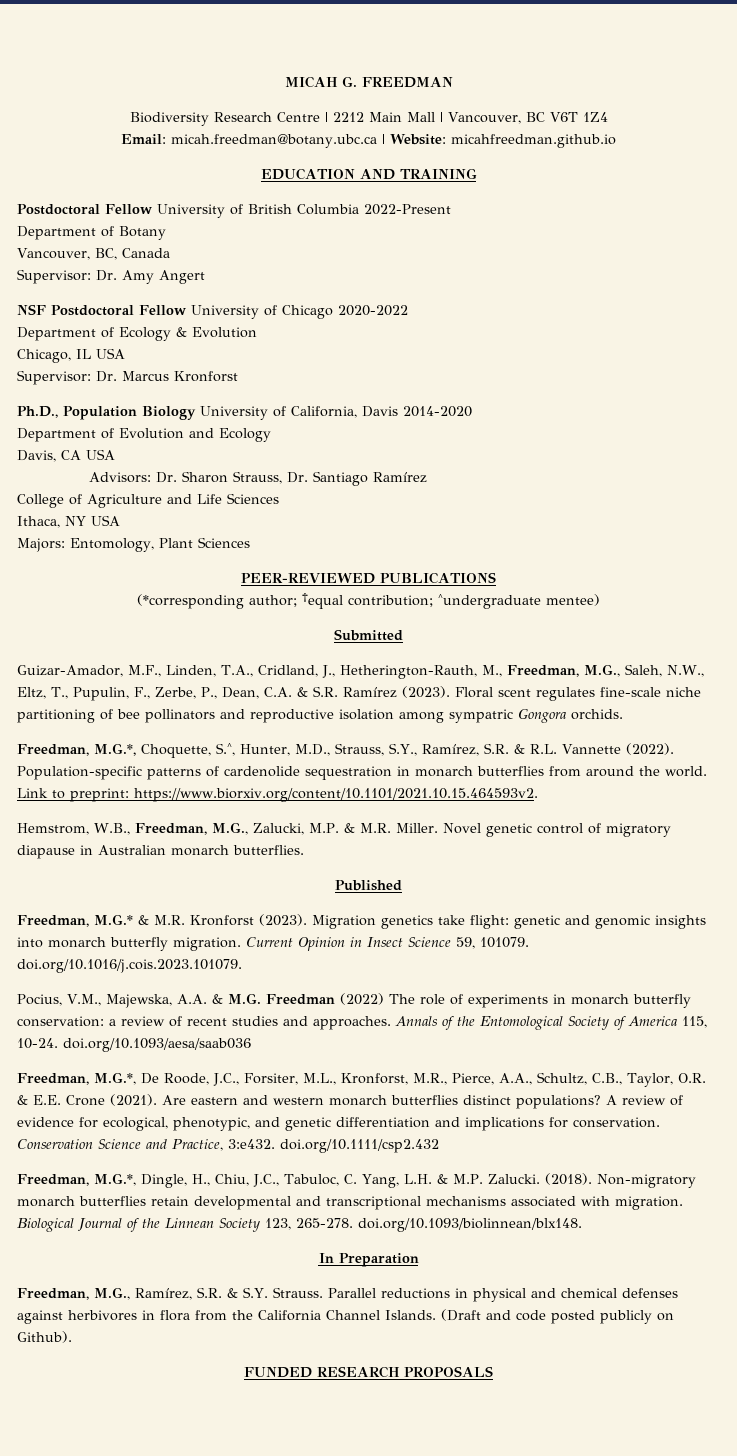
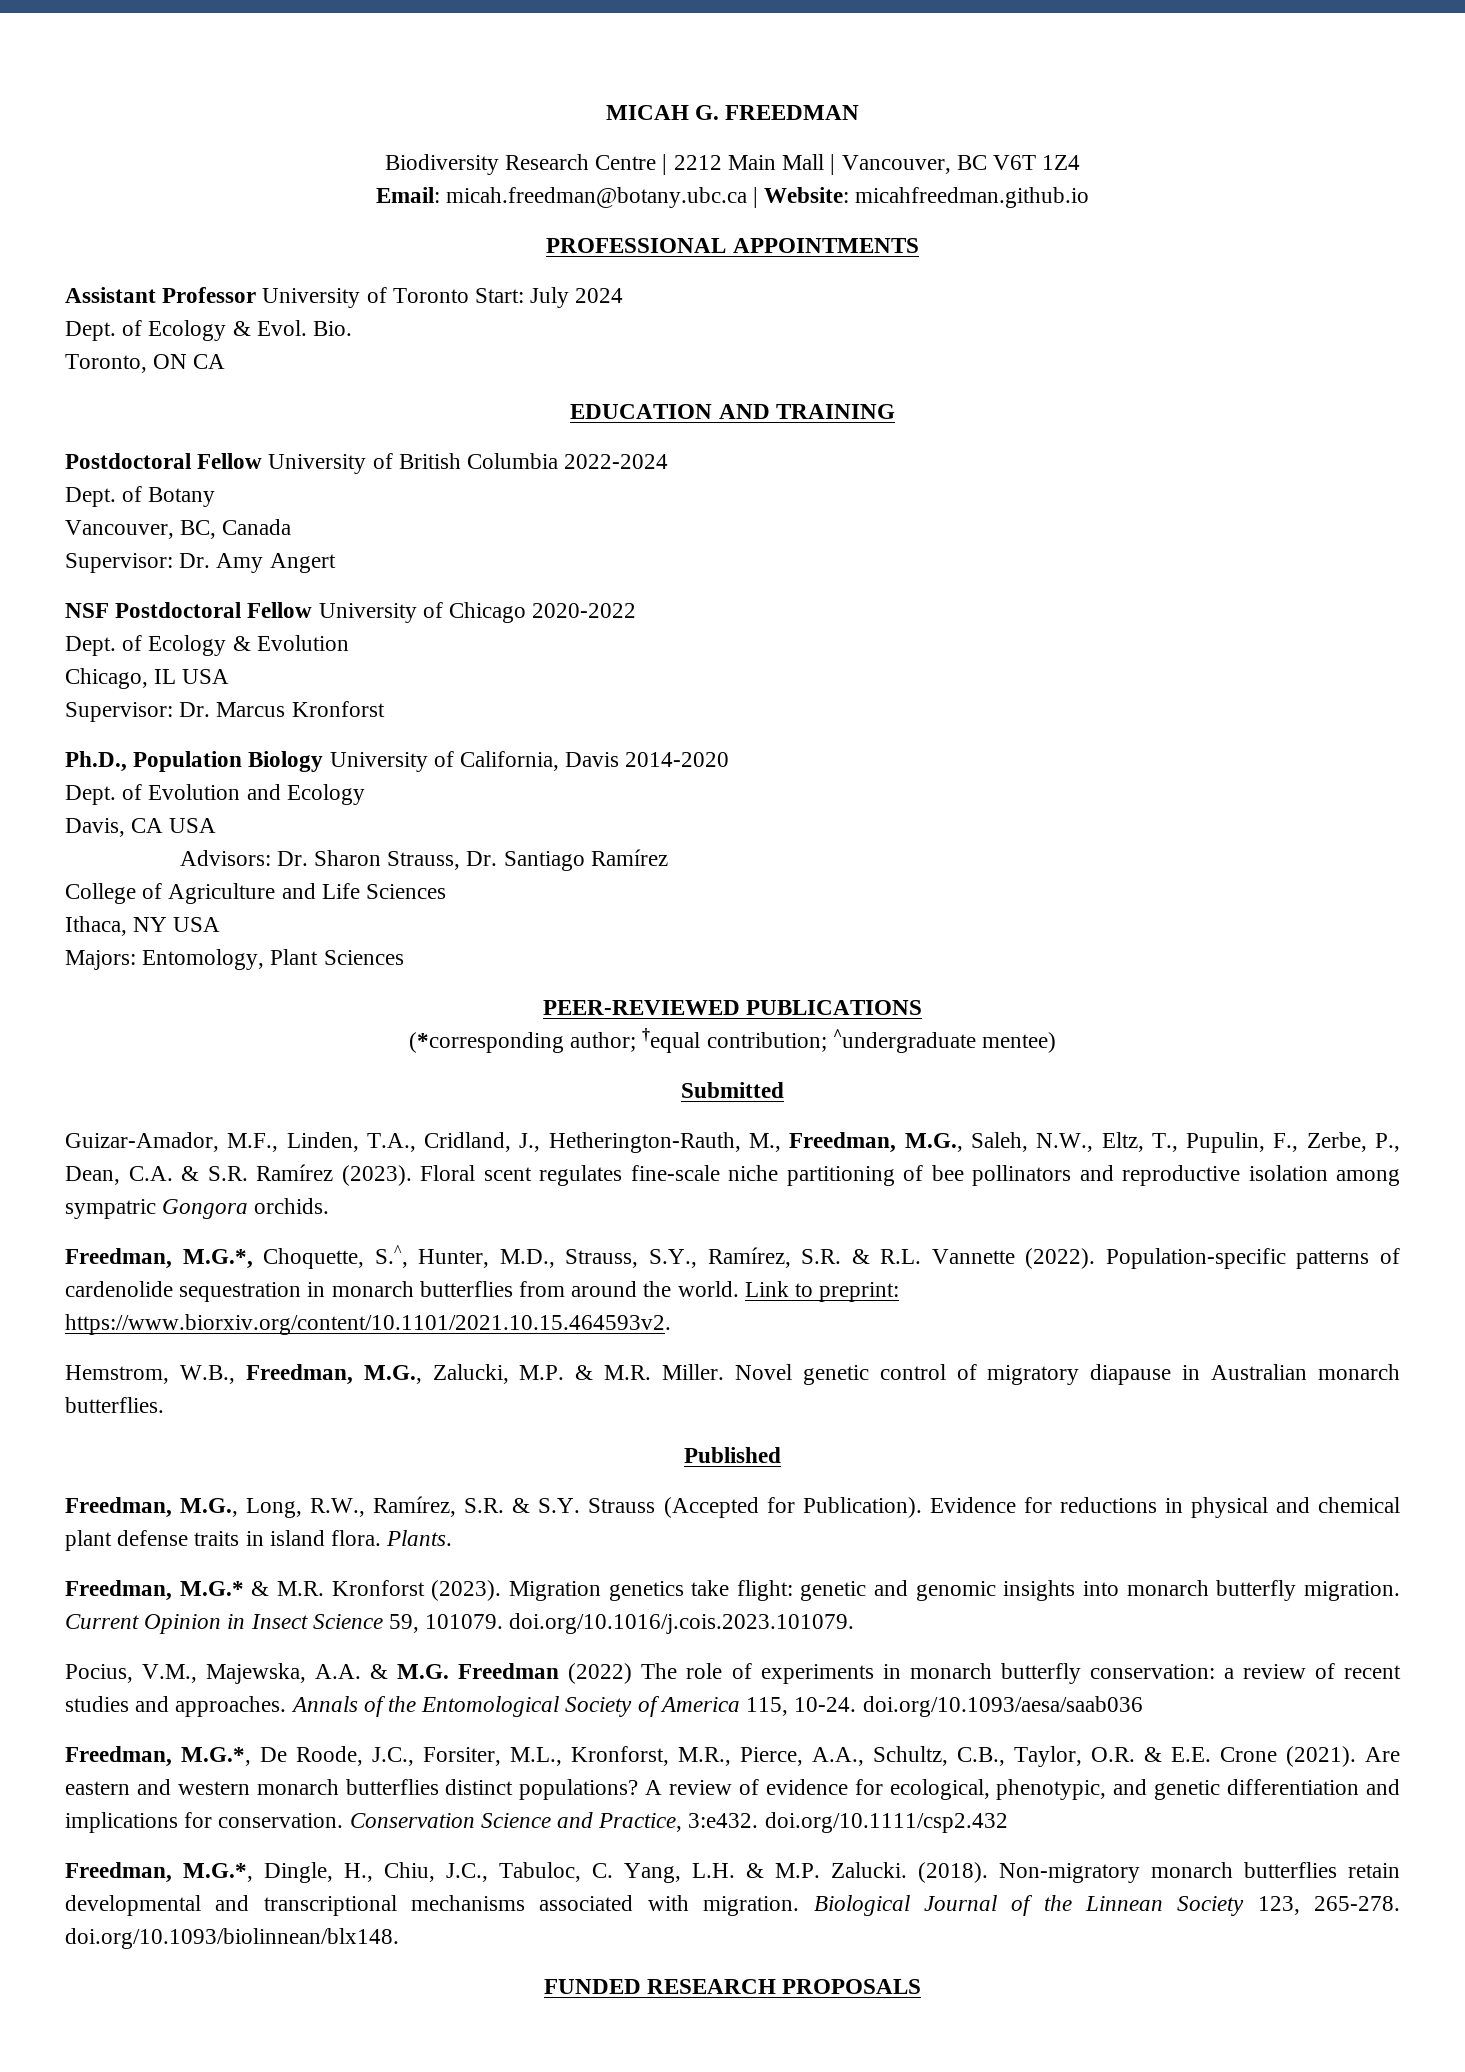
+ PROFESSIONAL APPOINTMENTS
+ Assistant Professor University of Toronto Start: July 2024
+ Dept. of Ecology & Evol. Bio.
+ Toronto, ON CA
- Postdoctoral Fellow University of British Columbia 2022-Present
- Department of Botany
+ Postdoctoral Fellow University of British Columbia 2022-2024
+ Dept. of Botany
- Department of Ecology & Evolution
+ Dept. of Ecology & Evolution
- Department of Evolution and Ecology
+ Dept. of Evolution and Ecology
+ Freedman, M.G., Long, R.W., Ramírez, S.R. & S.Y. Strauss (Accepted for Publication). Evidence for reductions in physical and chemical plant defense traits in island flora. Plants.
- In Preparation
- Freedman, M.G., Ramírez, S.R. & S.Y. Strauss. Parallel reductions in physical and chemical defenses against herbivores in flora from the California Channel Islands. (Draft and code posted publicly on Github).

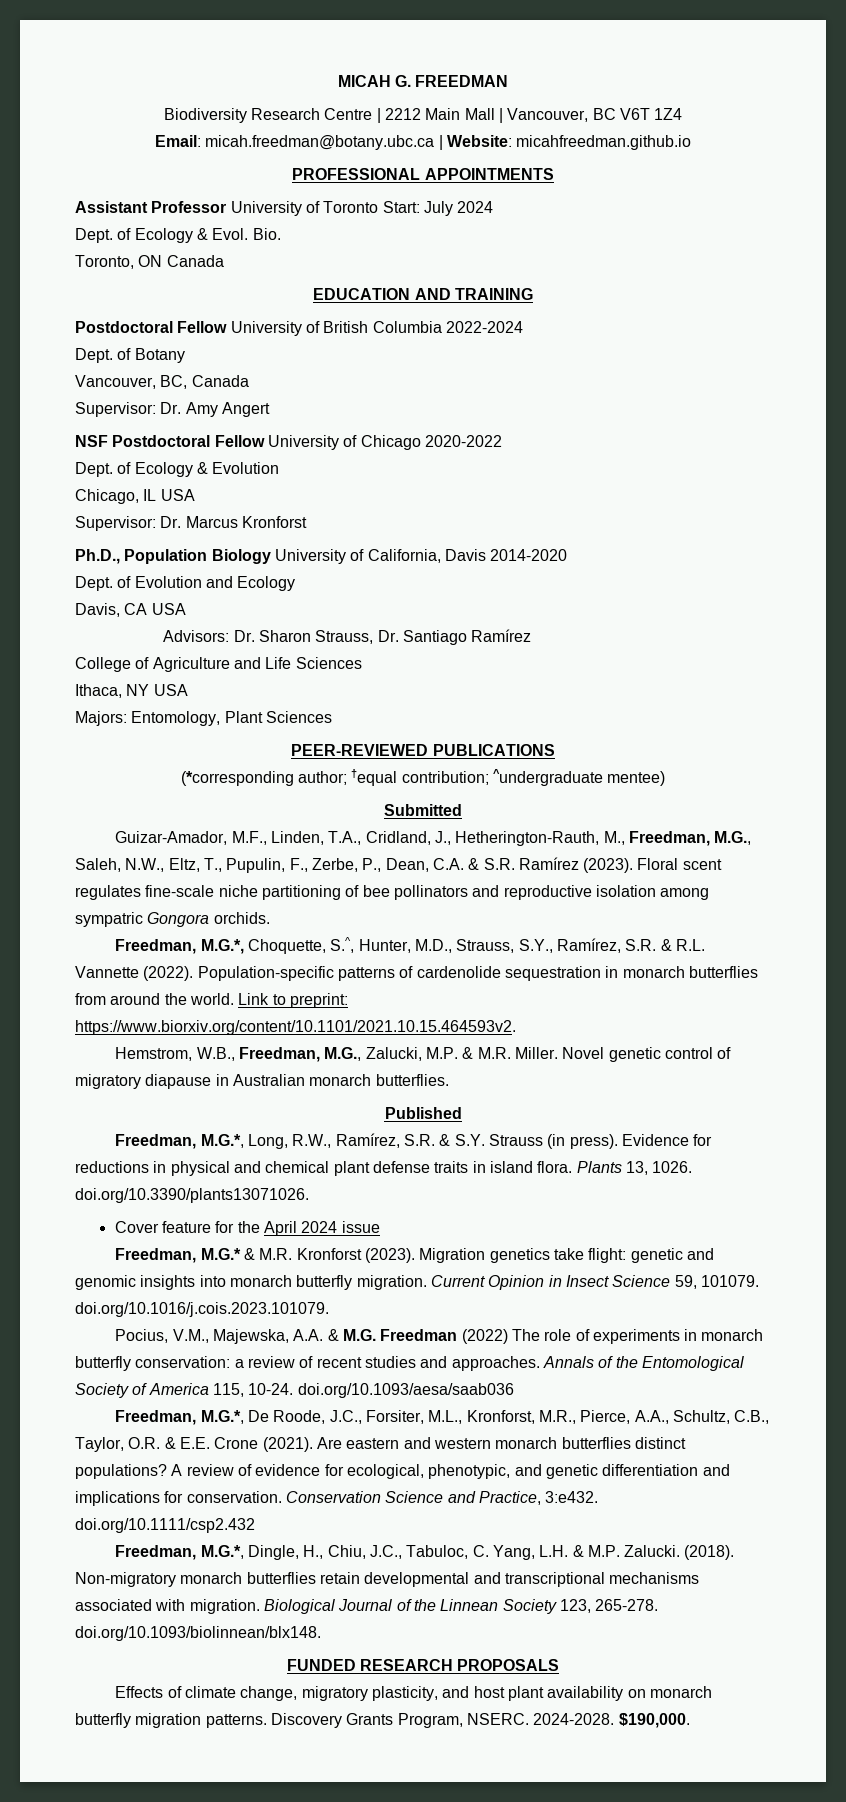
- Toronto, ON CA
+ Toronto, ON Canada
- Freedman, M.G., Long, R.W., Ramírez, S.R. & S.Y. Strauss (Accepted for Publication).
+ Freedman, M.G.*, Long, R.W., Ramírez, S.R. & S.Y. Strauss (in press).
- Plants.
+ Plants 13, 1026. doi.org/10.3390/plants13071026.
+ Cover feature for the April 2024 issue
+ Effects of climate change, migratory plasticity, and host plant availability on monarch butterfly migration patterns. Discovery Grants Program, NSERC. 2024-2028. $190,000.

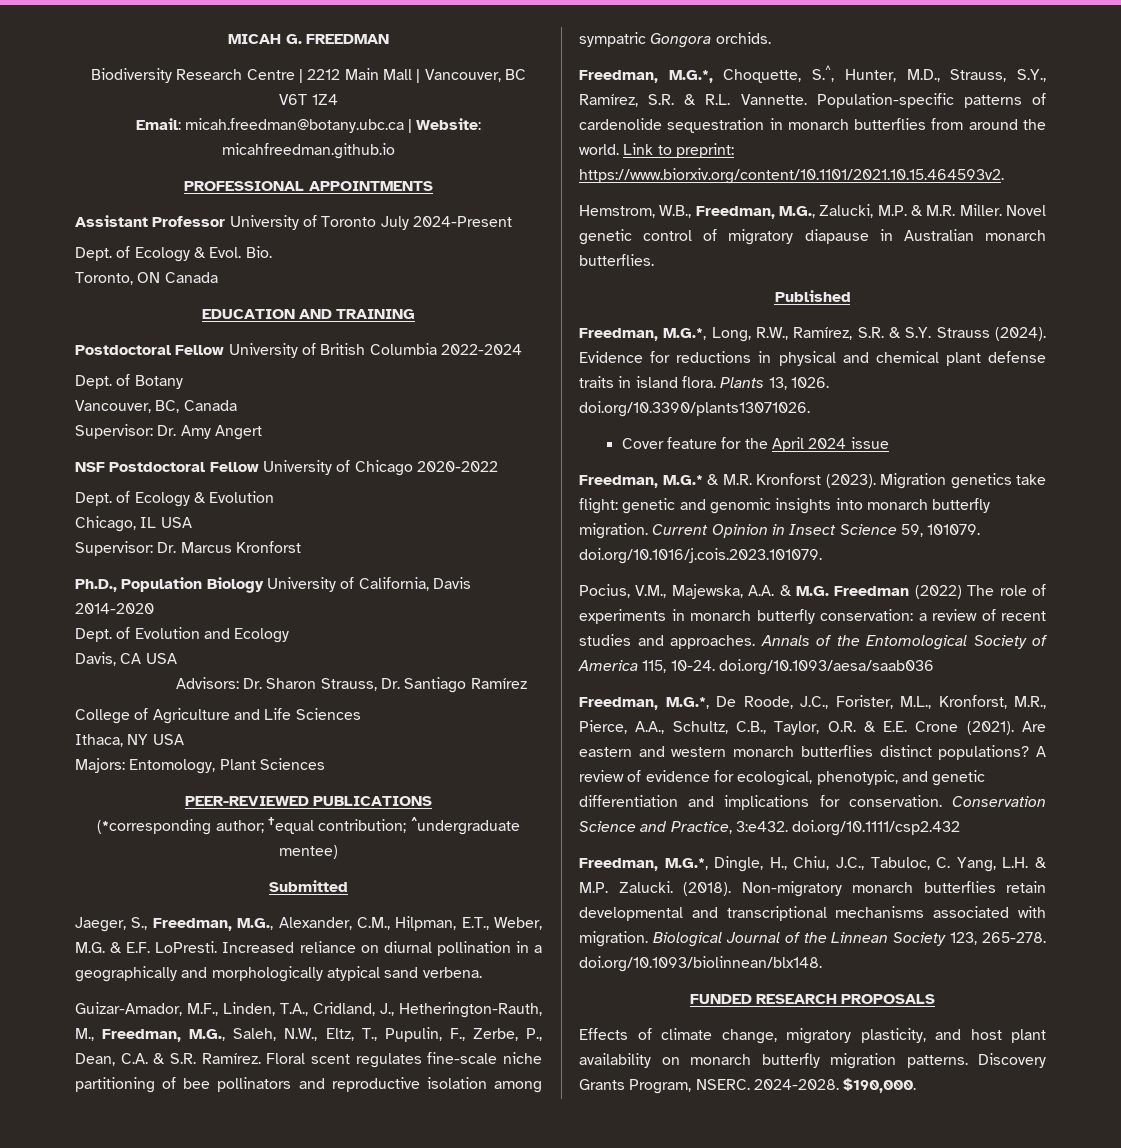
- Assistant Professor University of Toronto Start: July 2024
+ Assistant Professor University of Toronto July 2024-Present
+ Jaeger, S., Freedman, M.G., Alexander, C.M., Hilpman, E.T., Weber, M.G. & E.F. LoPresti. Increased reliance on diurnal pollination in a geographically and morphologically atypical sand verbena.
- Guizar-Amador, M.F., Linden, T.A., Cridland, J., Hetherington-Rauth, M., Freedman, M.G., Saleh, N.W., Eltz, T., Pupulin, F., Zerbe, P., Dean, C.A. & S.R. Ramírez (2023).
+ Guizar-Amador, M.F., Linden, T.A., Cridland, J., Hetherington-Rauth, M., Freedman, M.G., Saleh, N.W., Eltz, T., Pupulin, F., Zerbe, P., Dean, C.A. & S.R. Ramírez.
- Freedman, M.G.*, Choquette, S.^, Hunter, M.D., Strauss, S.Y., Ramírez, S.R. & R.L. Vannette (2022).
+ Freedman, M.G.*, Choquette, S.^, Hunter, M.D., Strauss, S.Y., Ramírez, S.R. & R.L. Vannette.
- Freedman, M.G.*, Long, R.W., Ramírez, S.R. & S.Y. Strauss (in press).
+ Freedman, M.G.*, Long, R.W., Ramírez, S.R. & S.Y. Strauss (2024).
- Freedman, M.G.*, De Roode, J.C., Forsiter, M.L., Kronforst, M.R., Pierce, A.A., Schultz, C.B., Taylor, O.R. & E.E. Crone (2021).
+ Freedman, M.G.*, De Roode, J.C., Forister, M.L., Kronforst, M.R., Pierce, A.A., Schultz, C.B., Taylor, O.R. & E.E. Crone (2021).

